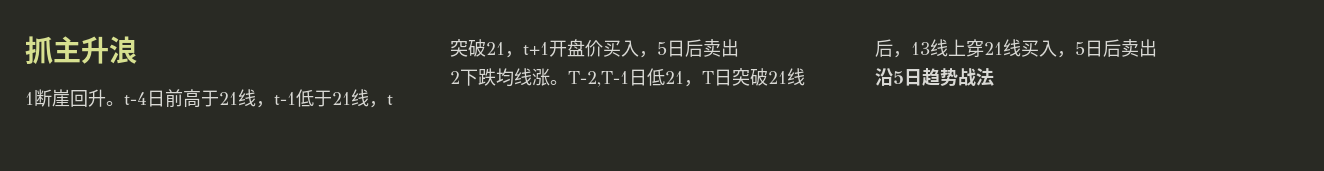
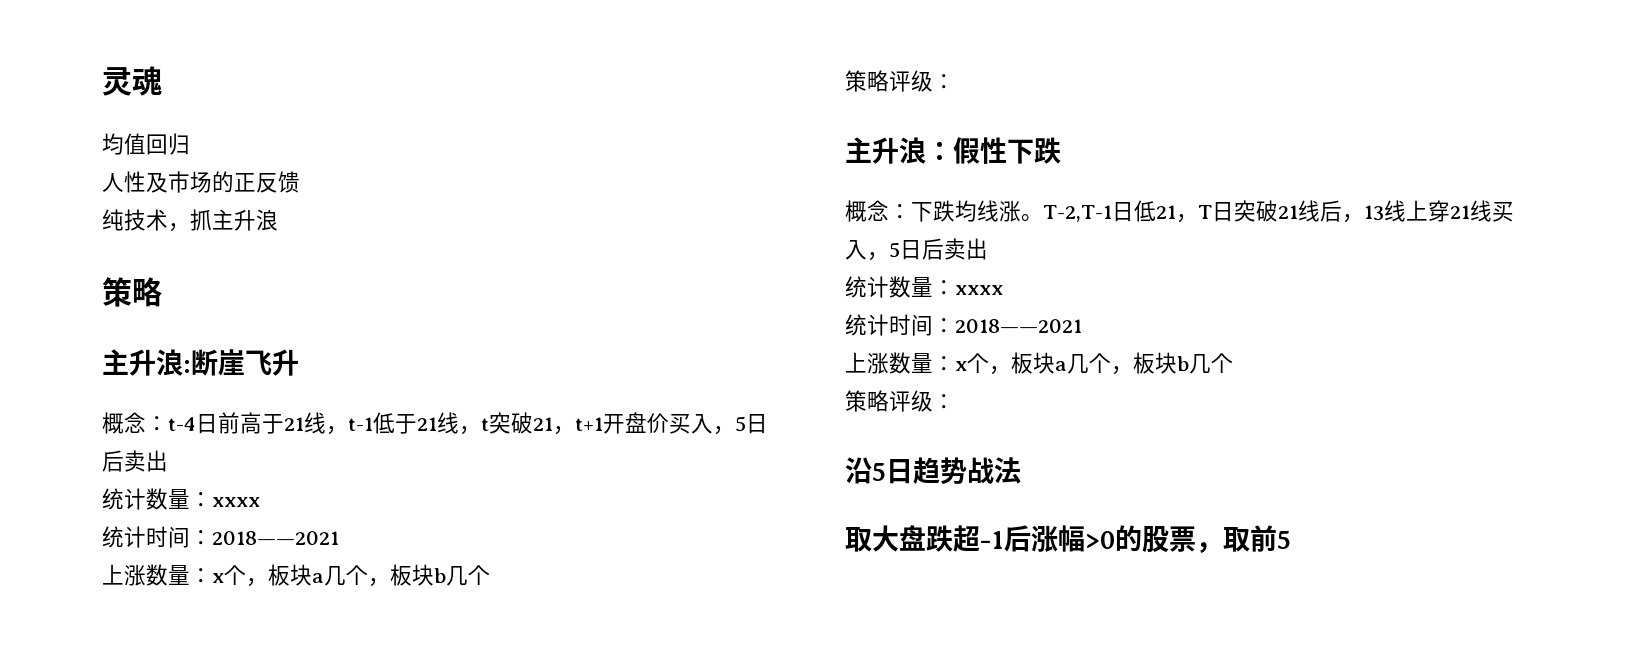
- 抓主升浪
- 1断崖回升。t-4日前高于21线，t-1低于21线，t突破21，t+1开盘价买入，5日后卖出
- 2下跌均线涨。
+ 灵魂
+ 均值回归
+ 人性及市场的正反馈
+ 纯技术，抓主升浪
+ 策略
+ 主升浪:断崖飞升
+ 概念：t-4日前高于21线，t-1低于21线，t突破21，t+1开盘价买入，5日后卖出
+ 统计数量：xxxx
+ 统计时间：2018——2021
+ 上涨数量：x个，板块a几个，板块b几个
+ 策略评级：
+ 主升浪：假性下跌
+ 概念：下跌均线涨。
  T-2,T-1日低21，T日突破21线后，13线上穿21线买入，5日后卖出
+ 统计数量：xxxx
+ 统计时间：2018——2021
+ 上涨数量：x个，板块a几个，板块b几个
+ 策略评级：
  沿5日趋势战法
+ 取大盘跌超-1后涨幅>0的股票，取前5

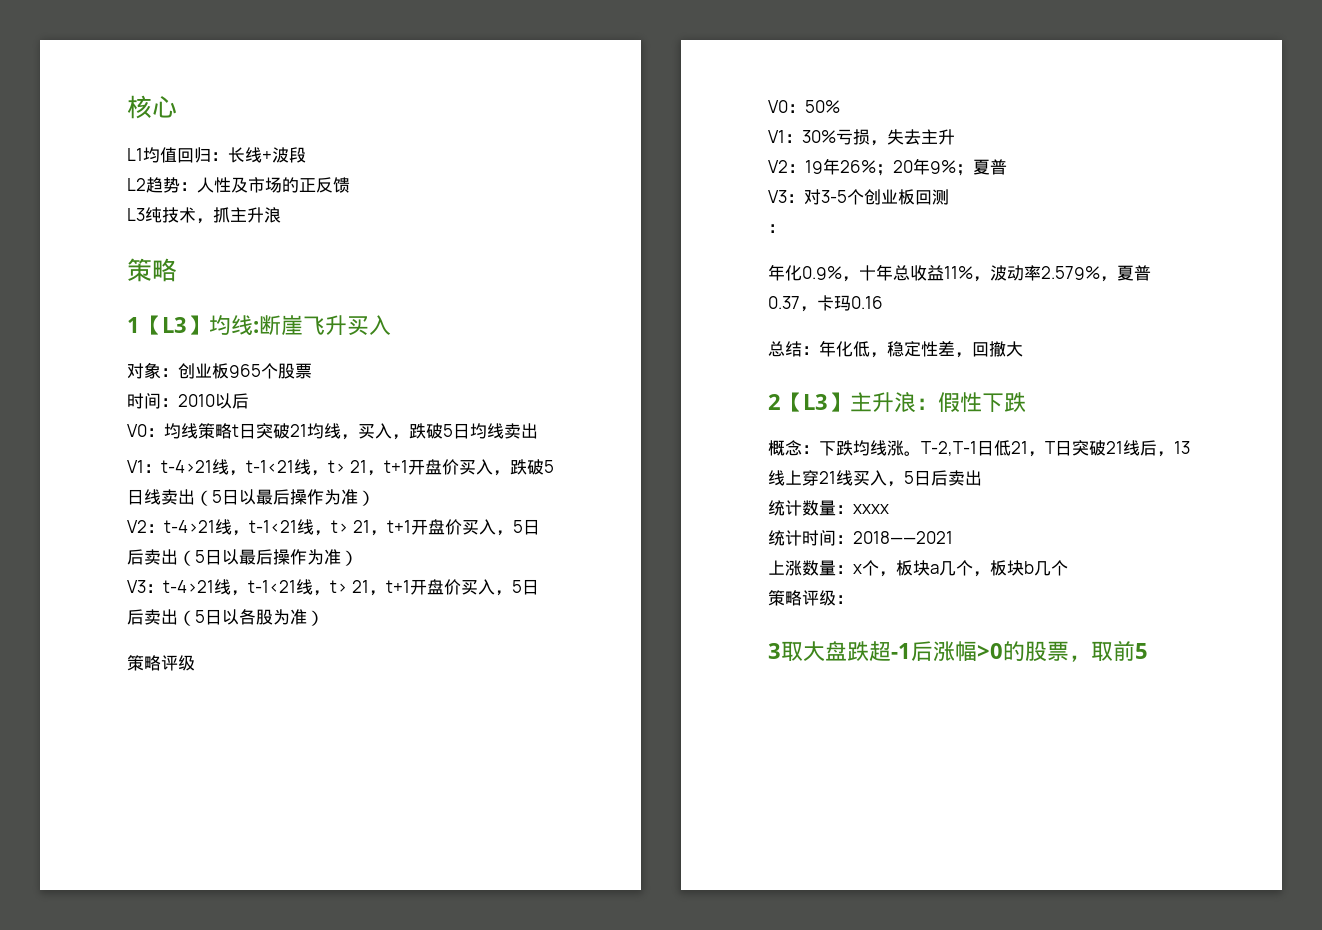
- 灵魂
- 均值回归
- 人性及市场的正反馈
+ 核心
+ L1均值回归：长线+波段
+ L2趋势：人性及市场的正反馈
- 纯技术，抓主升浪
+ L3纯技术，抓主升浪
- 主升浪:断崖飞升
- 概念：t-4日前高于21线，t-1低于21线，t突破21，t+1开盘价买入，5日后卖出
- 统计数量：xxxx
- 统计时间：2018——2021
- 上涨数量：x个，板块a几个，板块b几个
- 策略评级：
- 主升浪：假性下跌
+ 1【L3】均线:断崖飞升买入
+ 对象：创业板965个股票
+ 时间：2010以后
+ V0：均线策略t日突破21均线，买入，跌破5日均线卖出
+ V1：t-4>21线，t-1<21线，t> 21，t+1开盘价买入，跌破5日线卖出（5日以最后操作为准）
+ V2：t-4>21线，t-1<21线，t> 21，t+1开盘价买入，5日后卖出（5日以最后操作为准）
+ V3：t-4>21线，t-1<21线，t> 21，t+1开盘价买入，5日后卖出（5日以各股为准）
+ 策略评级
+ V0：50%
+ V1：30%亏损，失去主升
+ V2：19年26%；20年9%；夏普
+ V3：对3-5个创业板回测
+ ：
+ 年化0.9%，十年总收益11%，波动率2.579%，夏普0.37，卡玛0.16
+ 总结：年化低，稳定性差，回撤大
+ 2【L3】主升浪：假性下跌
- 沿5日趋势战法
- 取大盘跌超-1后涨幅>0的股票，取前5
+ 3取大盘跌超-1后涨幅>0的股票，取前5

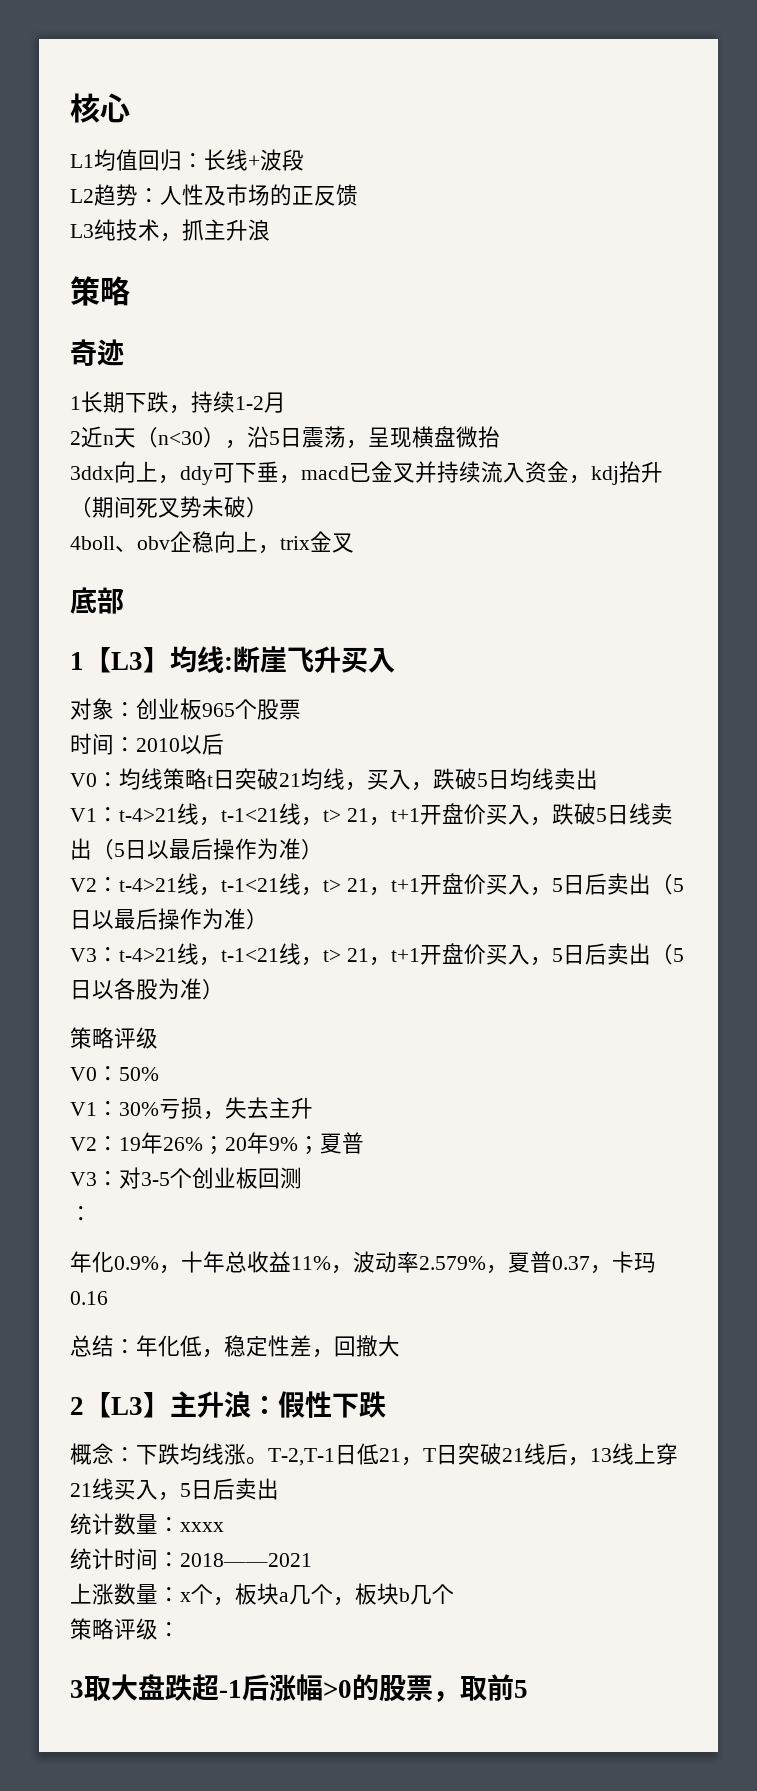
+ 奇迹
+ 1长期下跌，持续1-2月
+ 2近n天（n<30），沿5日震荡，呈现横盘微抬
+ 3ddx向上，ddy可下垂，macd已金叉并持续流入资金，kdj抬升（期间死叉势未破）
+ 4boll、obv企稳向上，trix金叉
+ 底部

